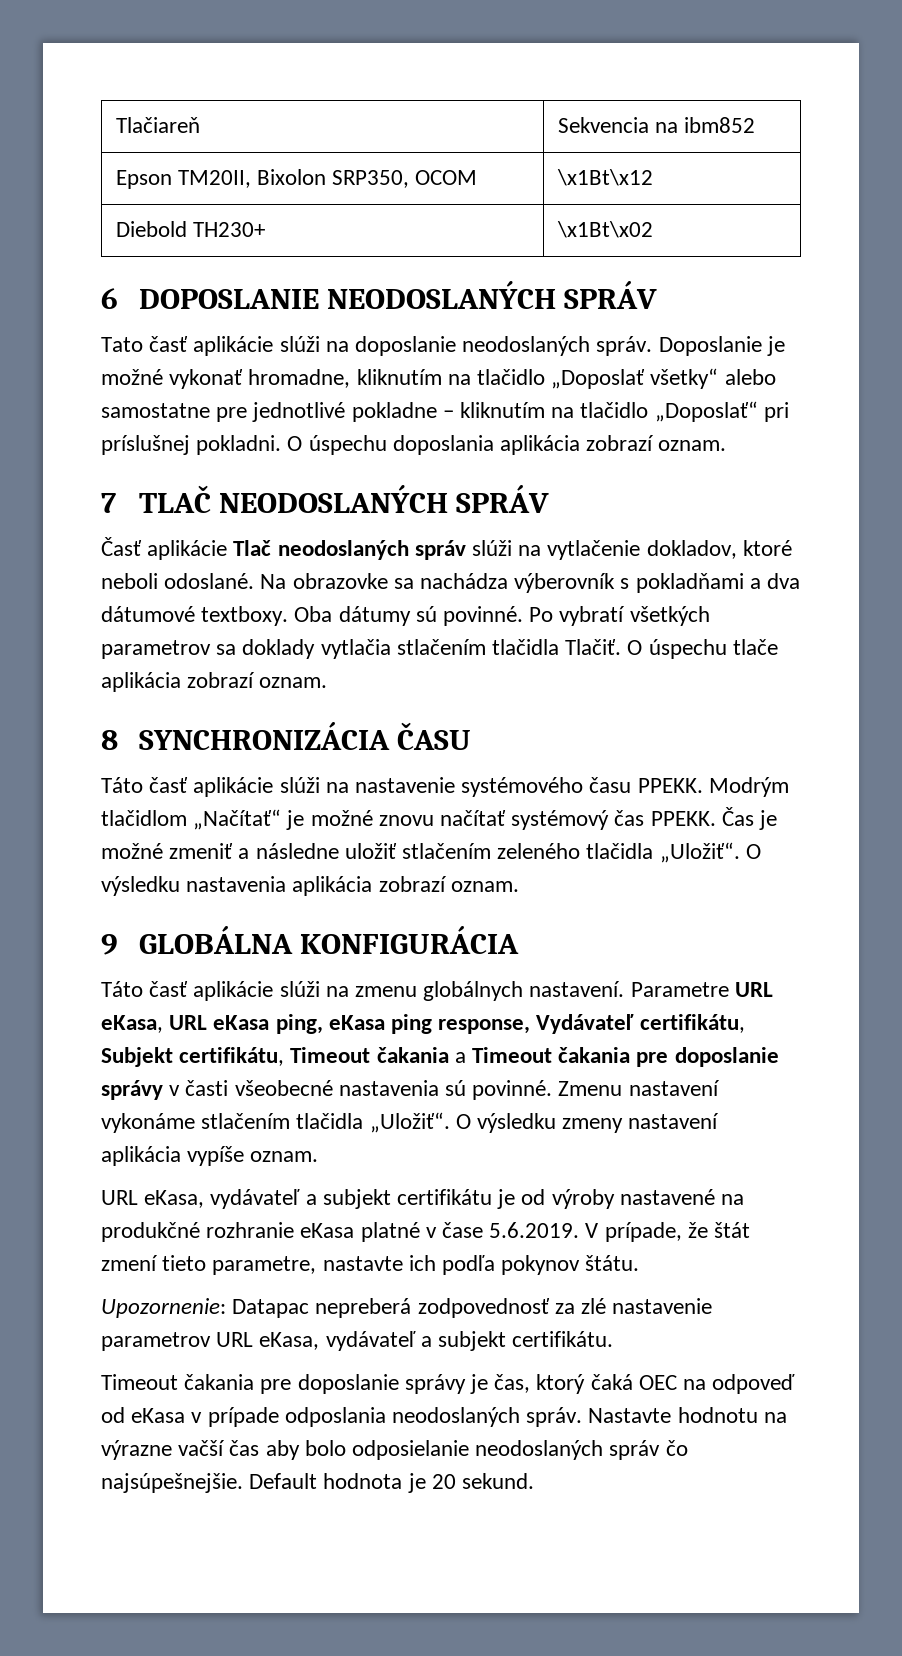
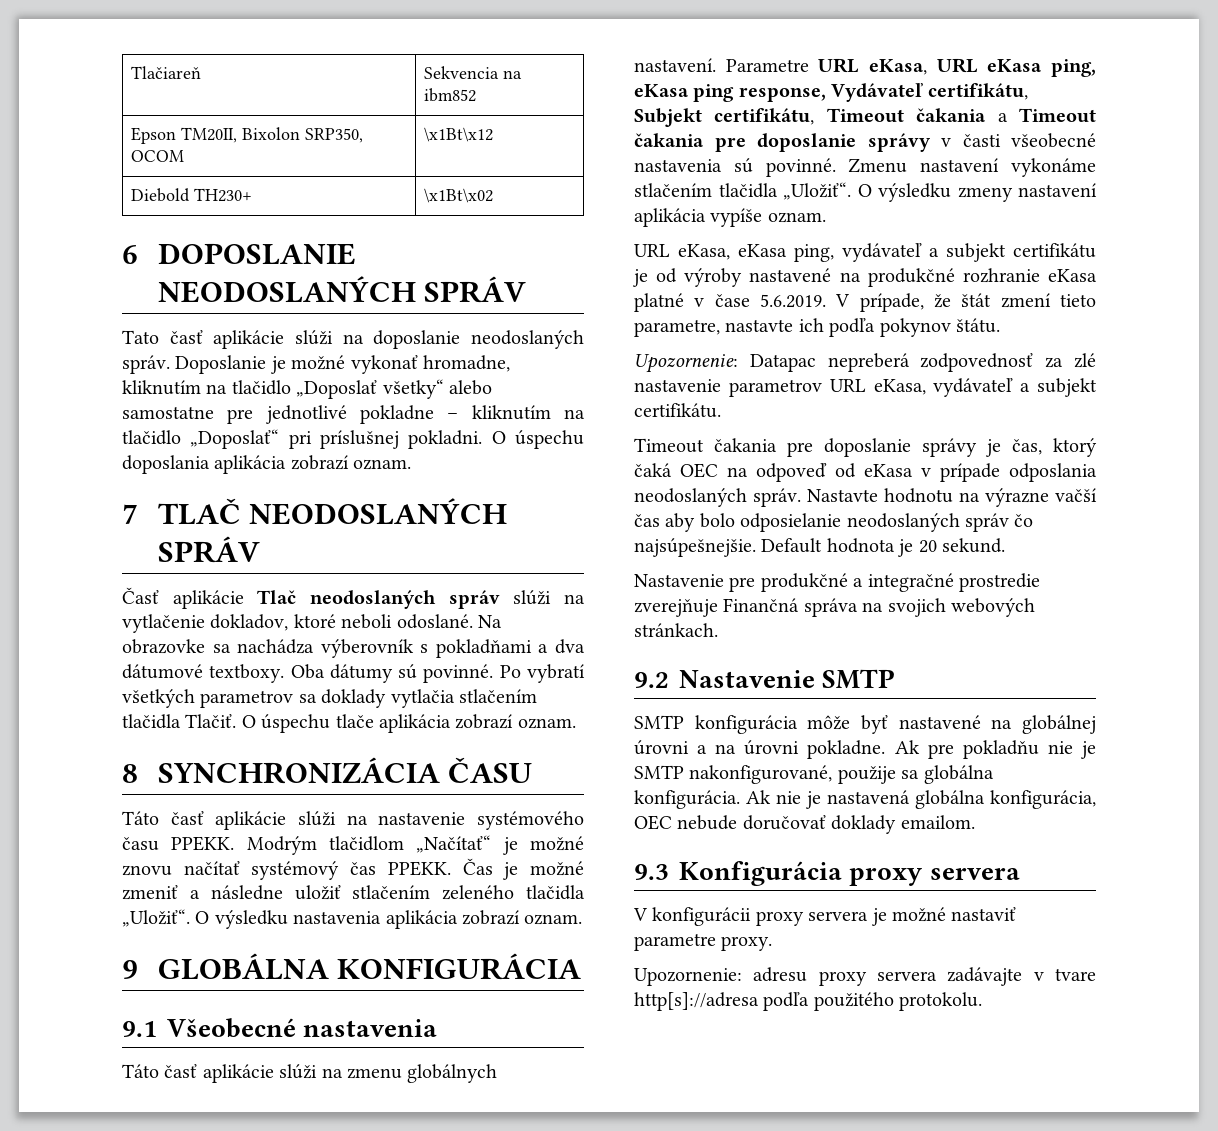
+ 9.1 Všeobecné nastavenia
- URL eKasa, vydávateľ a subjekt certifikátu je od výroby nastavené na produkčné rozhranie eKasa platné v čase 5.6.2019. V prípade, že štát zmení tieto parametre, nastavte ich podľa pokynov štátu.
+ URL eKasa, eKasa ping, vydávateľ a subjekt certifikátu je od výroby nastavené na produkčné rozhranie eKasa platné v čase 5.6.2019. V prípade, že štát zmení tieto parametre, nastavte ich podľa pokynov štátu.
+ Nastavenie pre produkčné a integračné prostredie zverejňuje Finančná správa na svojich webových stránkach.
+ 9.2 Nastavenie SMTP
+ SMTP konfigurácia môže byť nastavené na globálnej úrovni a na úrovni pokladne. Ak pre pokladňu nie je SMTP nakonfigurované, použije sa globálna konfigurácia. Ak nie je nastavená globálna konfigurácia, OEC nebude doručovať doklady emailom.
+ 9.3 Konfigurácia proxy servera
+ V konfigurácii proxy servera je možné nastaviť parametre proxy.
+ Upozornenie: adresu proxy servera zadávajte v tvare http[s]://adresa podľa použitého protokolu.

